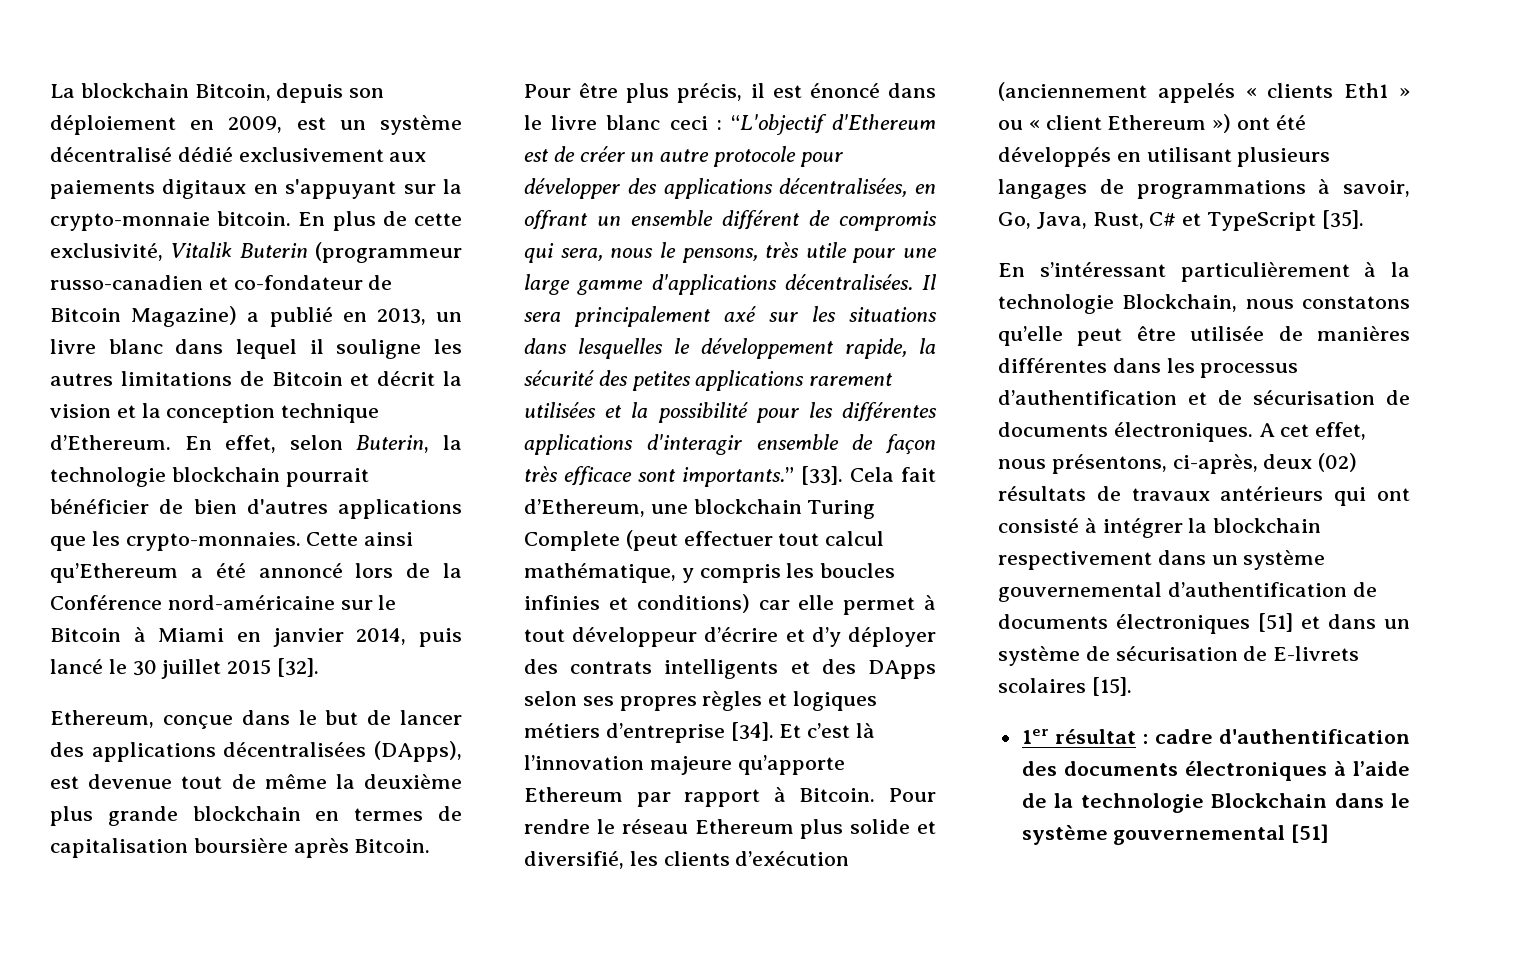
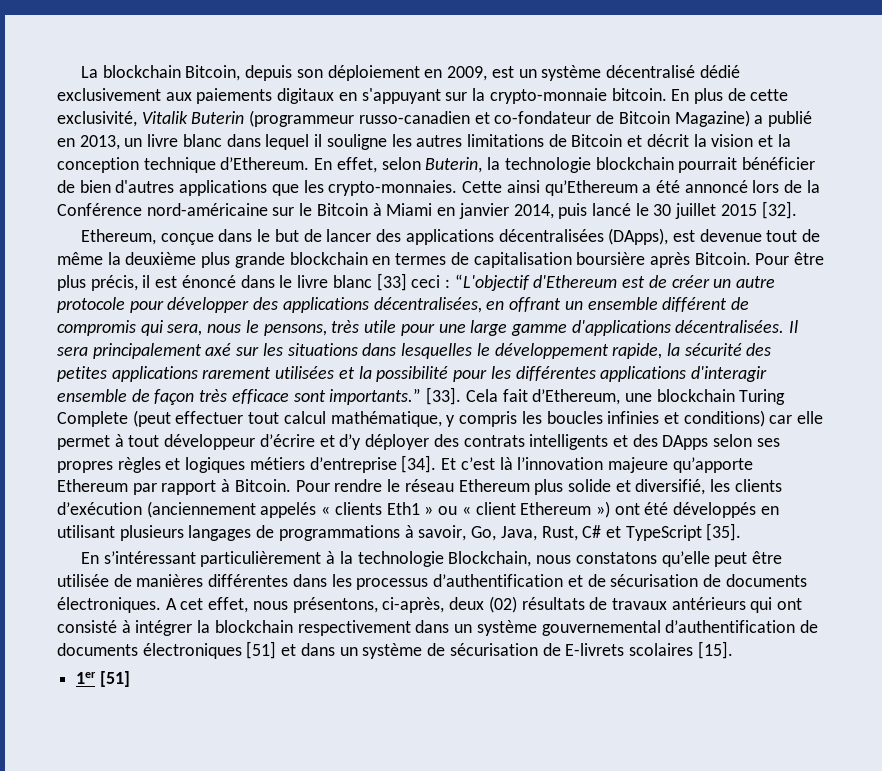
- Pour être plus précis, il est énoncé dans le livre blanc ceci : “L'objectif d'Ethereum est de créer un autre protocole pour développer des applications décentralisées, en offrant un ensemble différent de compromis qui sera, nous le pensons, très utile pour une large gamme d'applications décentralisées.
+ Pour être plus précis, il est énoncé dans le livre blanc [33] ceci : “L'objectif d'Ethereum est de créer un autre protocole pour développer des applications décentralisées, en offrant un ensemble différent de compromis qui sera, nous le pensons, très utile pour une large gamme d'applications décentralisées.
- 1er résultat : cadre d'authentification des documents électroniques à l’aide de la technologie Blockchain dans le système gouvernemental [51]
+ 1er [51]

